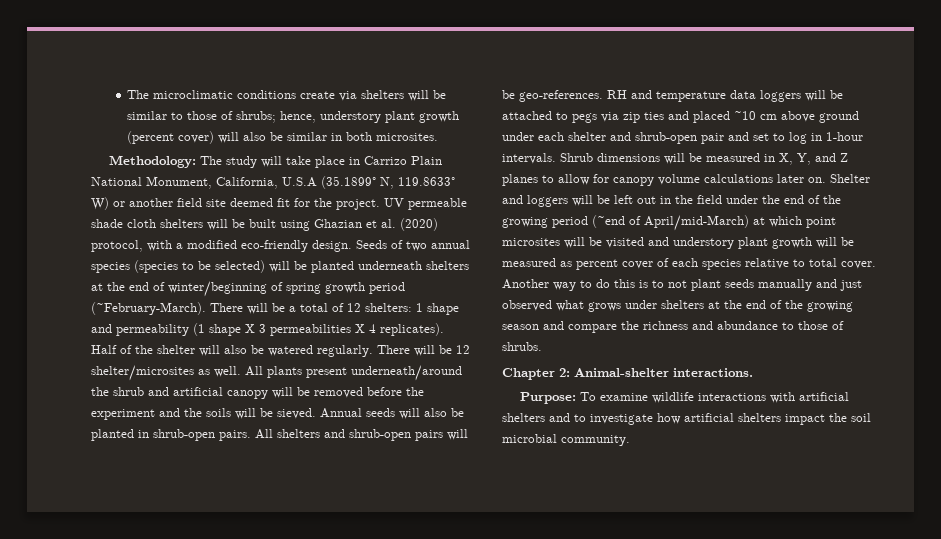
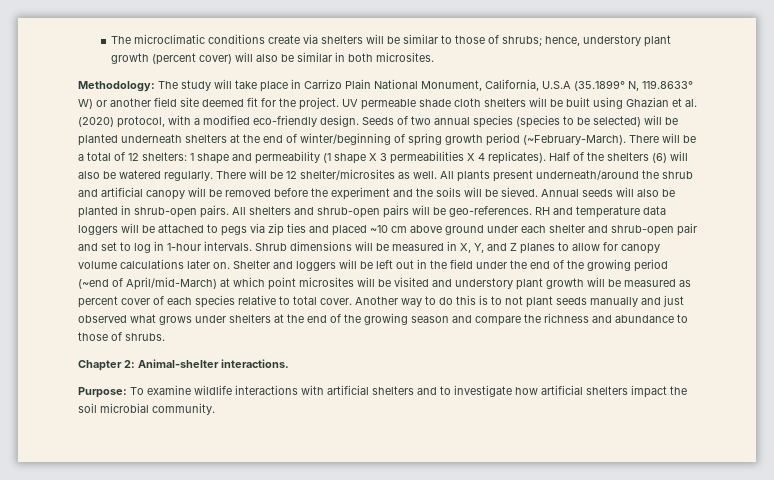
- Half of the shelter will also be watered regularly.
+ Half of the shelters (6) will also be watered regularly.

